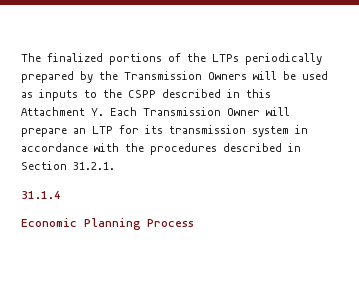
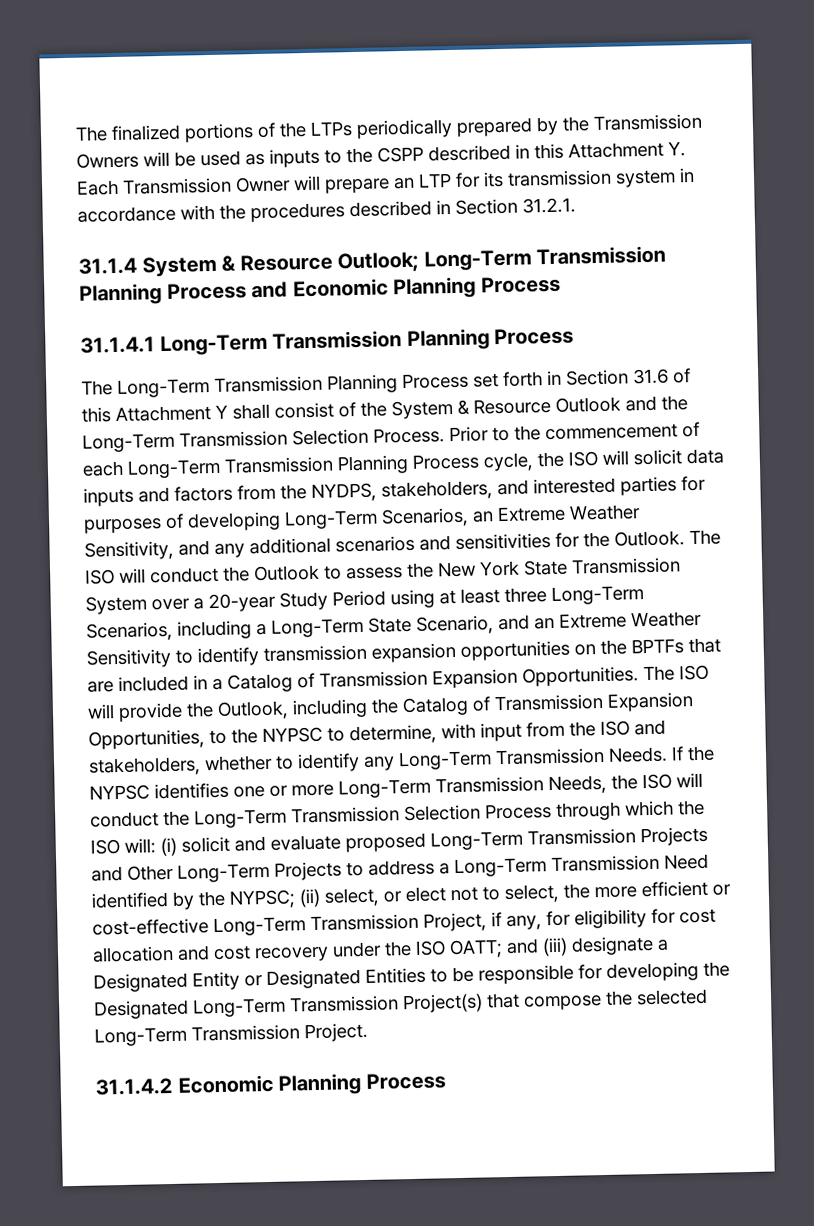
- 31.1.4
- Economic Planning Process
+ 31.1.4 System & Resource Outlook; Long-Term Transmission Planning Process and Economic Planning Process
+ 31.1.4.1 Long-Term Transmission Planning Process
+ The Long-Term Transmission Planning Process set forth in Section 31.6 of this Attachment Y shall consist of the System & Resource Outlook and the Long-Term Transmission Selection Process. Prior to the commencement of each Long-Term Transmission Planning Process cycle, the ISO will solicit data inputs and factors from the NYDPS, stakeholders, and interested parties for purposes of developing Long-Term Scenarios, an Extreme Weather Sensitivity, and any additional scenarios and sensitivities for the Outlook. The ISO will conduct the Outlook to assess the New York State Transmission System over a 20-year Study Period using at least three Long-Term Scenarios, including a Long-Term State Scenario, and an Extreme Weather Sensitivity to identify transmission expansion opportunities on the BPTFs that are included in a Catalog of Transmission Expansion Opportunities. The ISO will provide the Outlook, including the Catalog of Transmission Expansion Opportunities, to the NYPSC to determine, with input from the ISO and stakeholders, whether to identify any Long-Term Transmission Needs. If the NYPSC identifies one or more Long-Term Transmission Needs, the ISO will conduct the Long-Term Transmission Selection Process through which the ISO will: (i) solicit and evaluate proposed Long-Term Transmission Projects and Other Long-Term Projects to address a Long-Term Transmission Need identified by the NYPSC; (ii) select, or elect not to select, the more efficient or cost-effective Long-Term Transmission Project, if any, for eligibility for cost allocation and cost recovery under the ISO OATT; and (iii) designate a Designated Entity or Designated Entities to be responsible for developing the Designated Long-Term Transmission Project(s) that compose the selected Long-Term Transmission Project.
+ 31.1.4.2 Economic Planning Process

